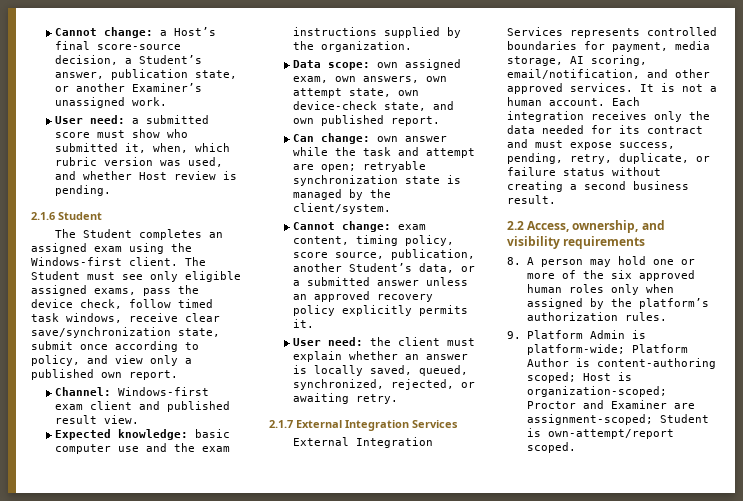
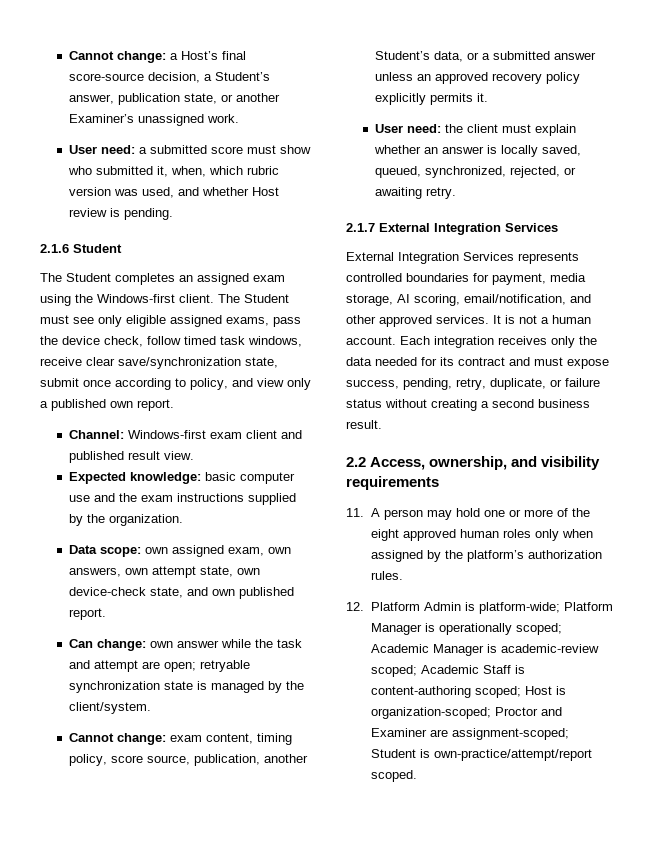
- 8. A person may hold one or more of the six approved human roles only when assigned by the platform’s authorization rules.
+ 11. A person may hold one or more of the eight approved human roles only when assigned by the platform’s authorization rules.
- 9. Platform Admin is platform-wide; Platform Author is content-authoring scoped; Host is organization-scoped; Proctor and Examiner are assignment-scoped; Student is own-attempt/report scoped.
+ 12. Platform Admin is platform-wide; Platform Manager is operationally scoped; Academic Manager is academic-review scoped; Academic Staff is content-authoring scoped; Host is organization-scoped; Proctor and Examiner are assignment-scoped; Student is own-practice/attempt/report scoped.

